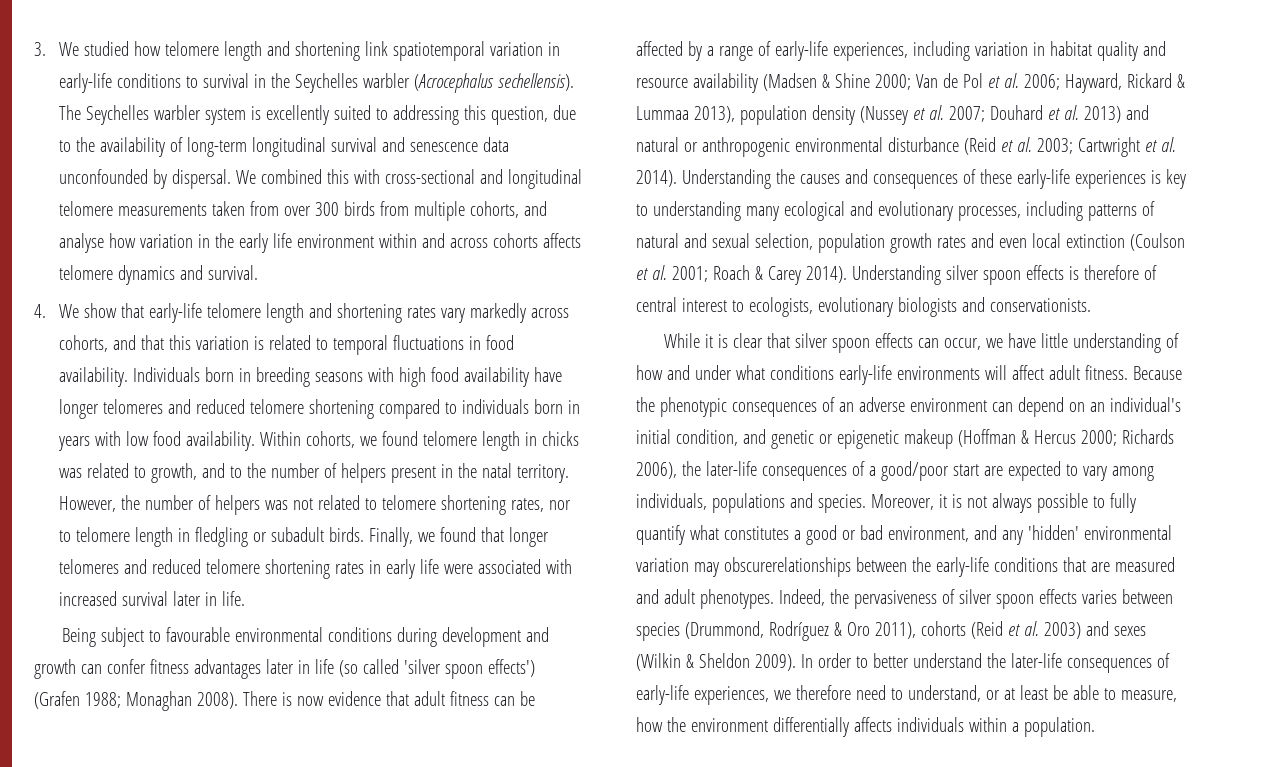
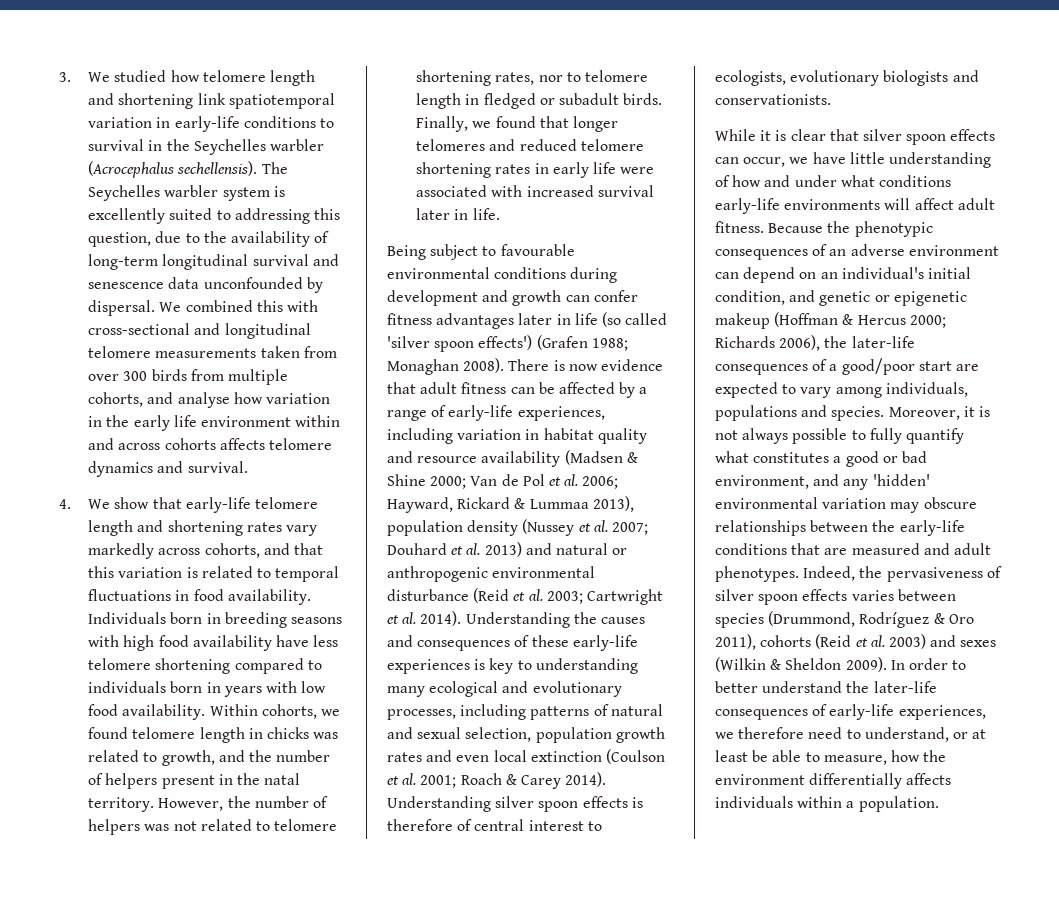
- Individuals born in breeding seasons with high food availability have longer telomeres and reduced telomere shortening compared to individuals born in years with low food availability.
+ Individuals born in breeding seasons with high food availability have less telomere shortening compared to individuals born in years with low food availability.
- Within cohorts, we found telomere length in chicks was related to growth, and to the number of helpers present in the natal territory.
+ Within cohorts, we found telomere length in chicks was related to growth, and the number of helpers present in the natal territory.
- However, the number of helpers was not related to telomere shortening rates, nor to telomere length in fledgling or subadult birds.
+ However, the number of helpers was not related to telomere shortening rates, nor to telomere length in fledged or subadult birds.
- Moreover, it is not always possible to fully quantify what constitutes a good or bad environment, and any 'hidden' environmental variation may obscurerelationships between the early-life conditions that are measured and adult phenotypes.
+ Moreover, it is not always possible to fully quantify what constitutes a good or bad environment, and any 'hidden' environmental variation may obscure relationships between the early-life conditions that are measured and adult phenotypes.

